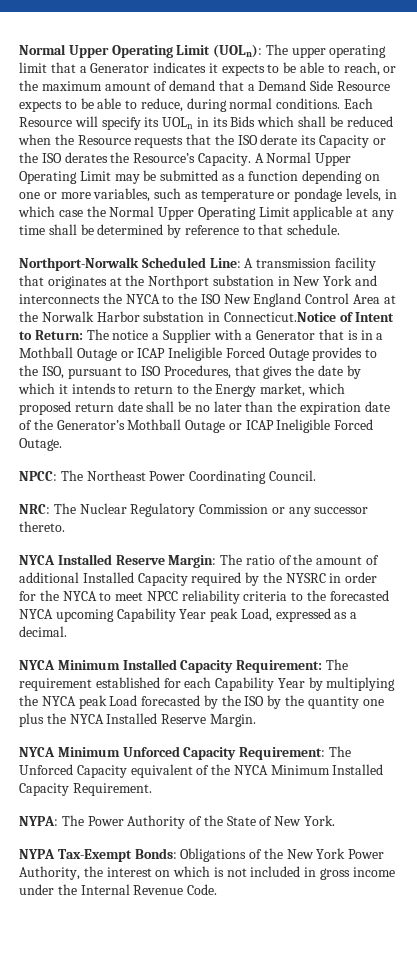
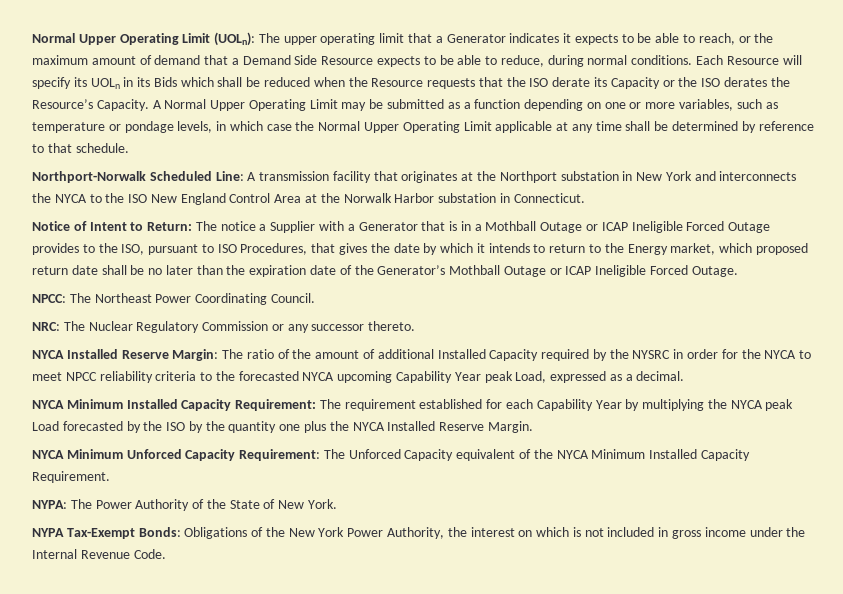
- A transmission facility that originates at the Northport substation in New York and interconnects the NYCA to the ISO New England Control Area at the Norwalk Harbor substation in Connecticut.Notice of Intent to Return:
+ A transmission facility that originates at the Northport substation in New York and interconnects the NYCA to the ISO New England Control Area at the Norwalk Harbor substation in Connecticut.
+ Notice of Intent to Return:

